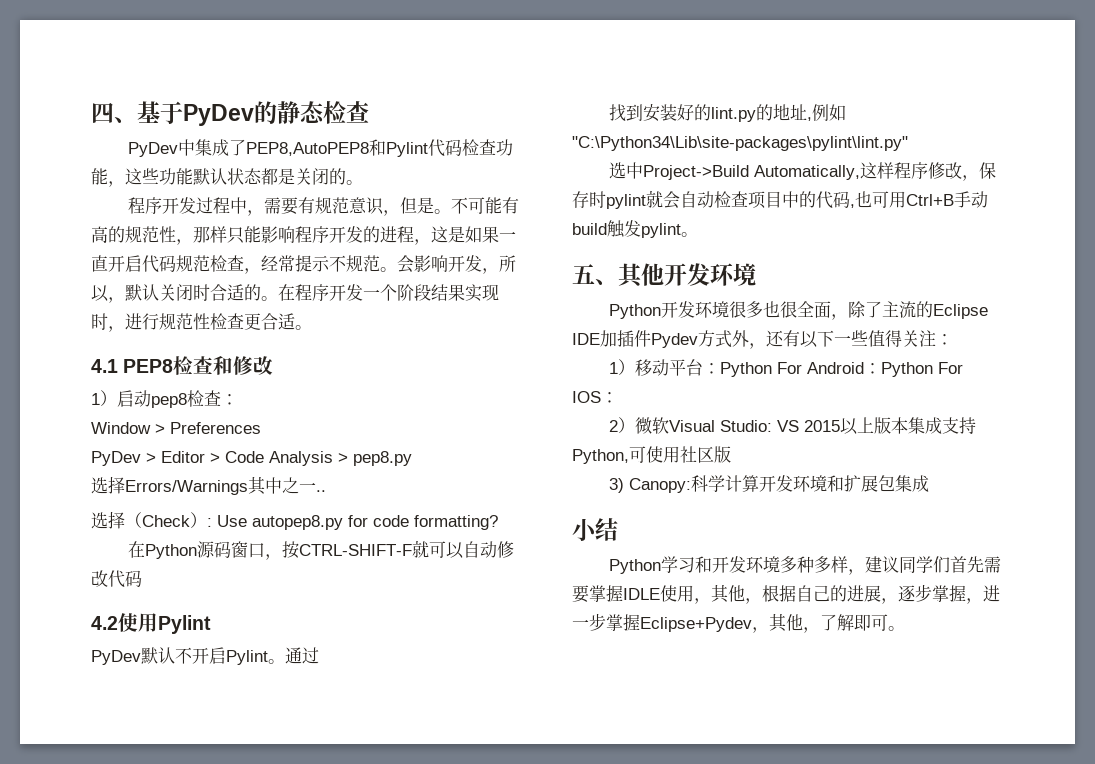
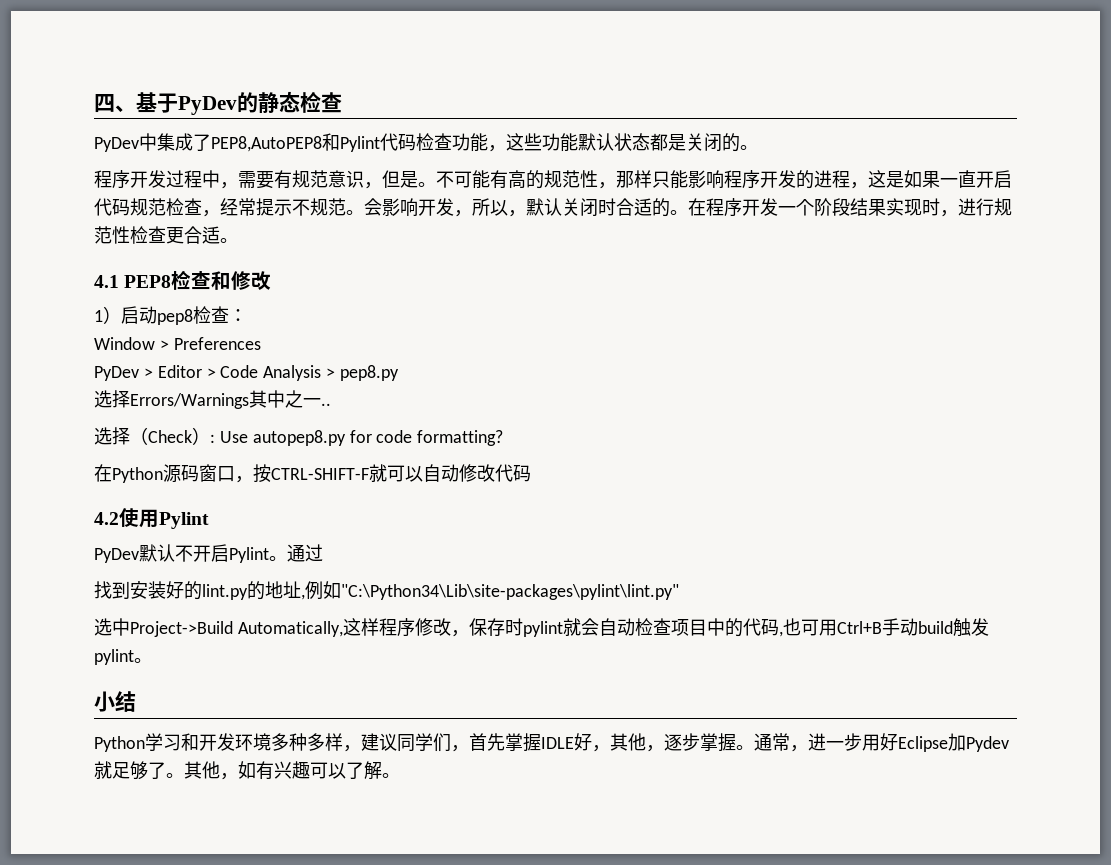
- 五、其他开发环境
- Python开发环境很多也很全面，除了主流的Eclipse IDE加插件Pydev方式外，还有以下一些值得关注：
- 1）移动平台：Python For Android：Python For IOS：
- 2）微软Visual Studio: VS 2015以上版本集成支持Python,可使用社区版
- 3) Canopy:科学计算开发环境和扩展包集成
- Python学习和开发环境多种多样，建议同学们首先需要掌握IDLE使用，其他，根据自己的进展，逐步掌握，进一步掌握Eclipse+Pydev，其他，了解即可。
+ Python学习和开发环境多种多样，建议同学们，首先掌握IDLE好，其他，逐步掌握。通常，进一步用好Eclipse加Pydev就足够了。其他，如有兴趣可以了解。

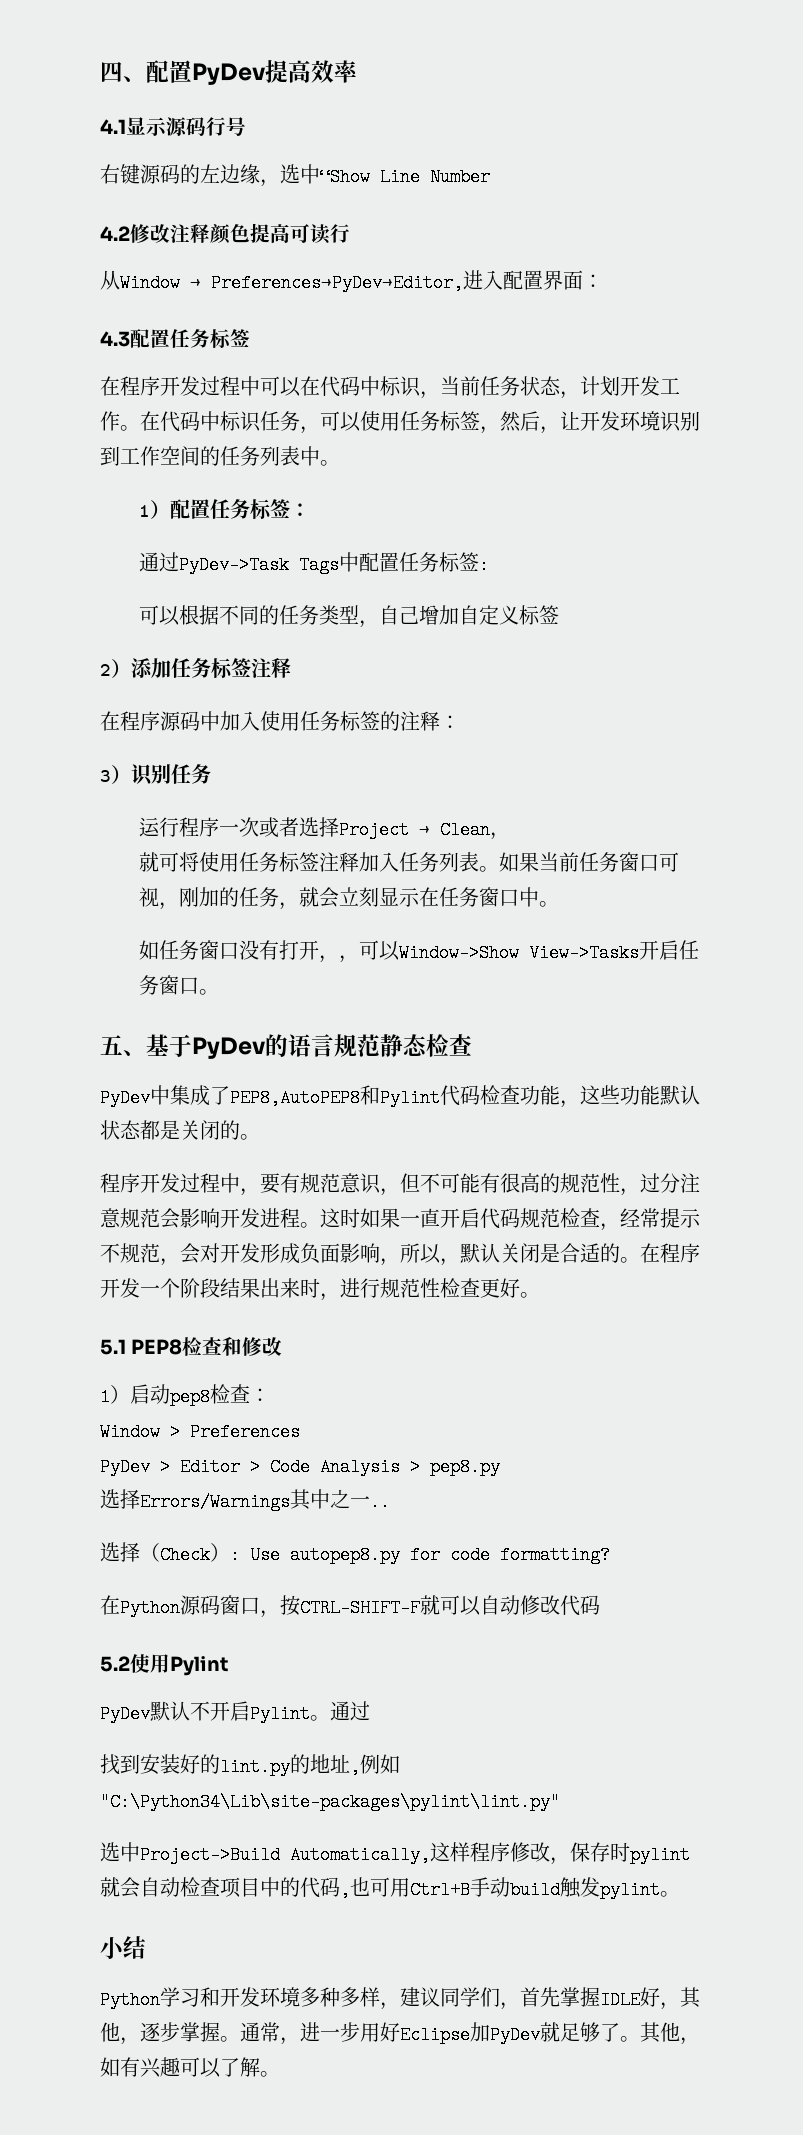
- 四、基于PyDev的静态检查
+ 四、配置PyDev提高效率
+ 4.1显示源码行号
+ 右键源码的左边缘，选中“Show Line Number
+ 4.2修改注释颜色提高可读行
+ 从Window → Preferences→PyDev→Editor,进入配置界面：
+ 4.3配置任务标签
+ 在程序开发过程中可以在代码中标识，当前任务状态，计划开发工作。在代码中标识任务，可以使用任务标签，然后，让开发环境识别到工作空间的任务列表中。
+ 1）配置任务标签：
+ 通过PyDev->Task Tags中配置任务标签:
+ 可以根据不同的任务类型，自己增加自定义标签
+ 2）添加任务标签注释
+ 在程序源码中加入使用任务标签的注释：
+ 3）识别任务
+ 运行程序一次或者选择Project → Clean，
+ 就可将使用任务标签注释加入任务列表。如果当前任务窗口可视，刚加的任务，就会立刻显示在任务窗口中。
+ 如任务窗口没有打开，，可以Window->Show View->Tasks开启任务窗口。
+ 五、基于PyDev的语言规范静态检查
- 程序开发过程中，需要有规范意识，但是。不可能有高的规范性，那样只能影响程序开发的进程，这是如果一直开启代码规范检查，经常提示不规范。会影响开发，所以，默认关闭时合适的。
+ 程序开发过程中，要有规范意识，但不可能有很高的规范性，过分注意规范会影响开发进程。这时如果一直开启代码规范检查，经常提示不规范，会对开发形成负面影响，所以，默认关闭是合适的。
- 在程序开发一个阶段结果实现时，进行规范性检查更合适。
- 4.1 PEP8检查和修改
+ 在程序开发一个阶段结果出来时，进行规范性检查更好。
+ 5.1 PEP8检查和修改
- 4.2使用Pylint
+ 5.2使用Pylint
- 通常，进一步用好Eclipse加Pydev就足够了。
+ 通常，进一步用好Eclipse加PyDev就足够了。

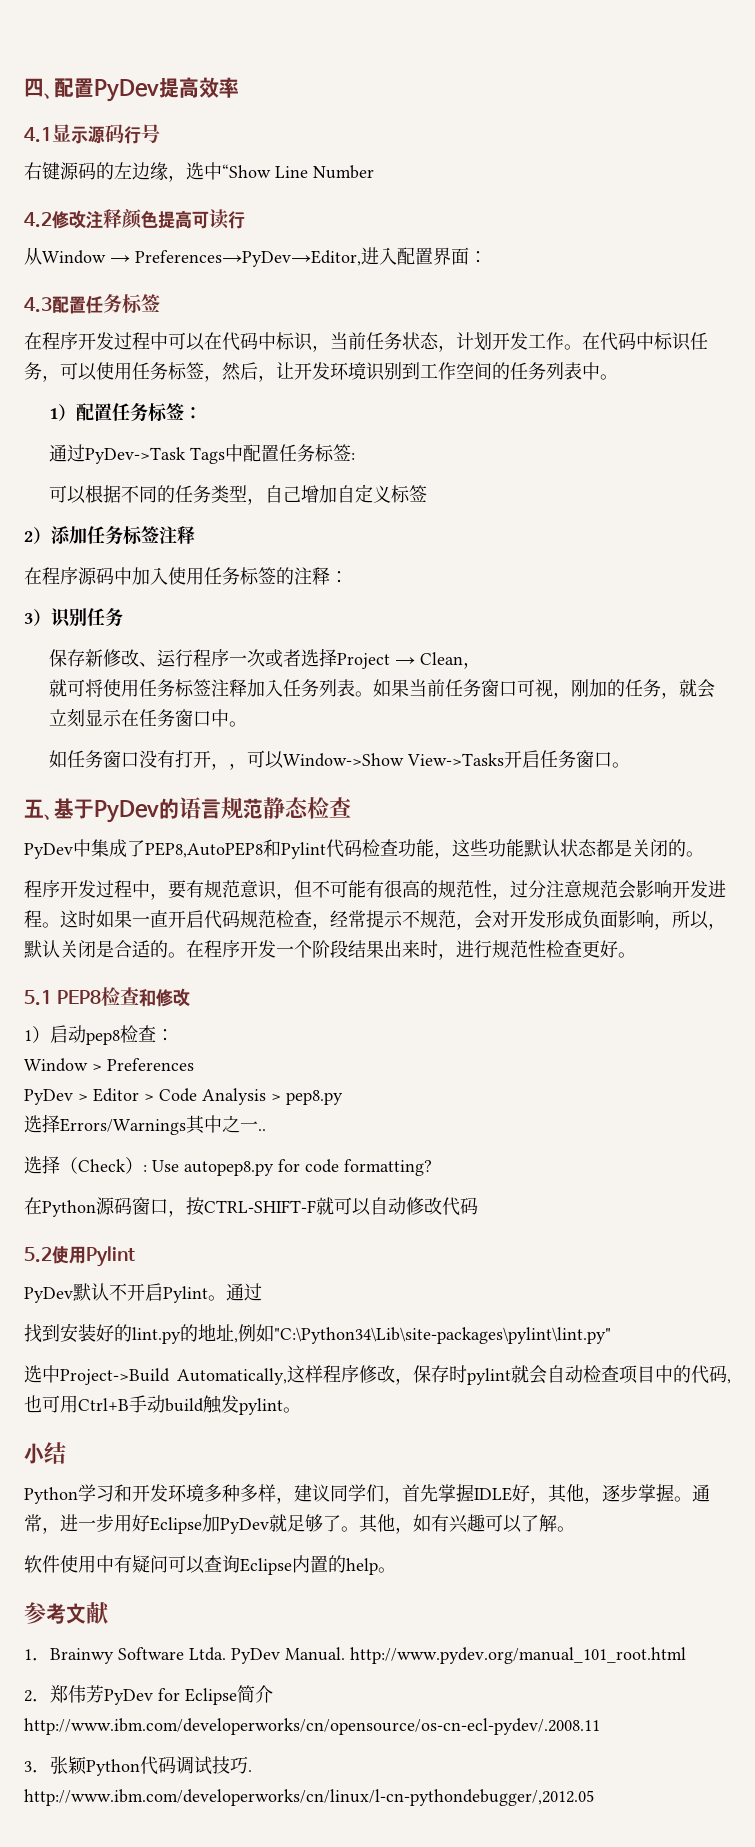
- 运行程序一次或者选择Project → Clean，
+ 保存新修改、运行程序一次或者选择Project → Clean，
+ 软件使用中有疑问可以查询Eclipse内置的help。
+ 参考文献
+ 1．Brainwy Software Ltda. PyDev Manual. http://www.pydev.org/manual_101_root.html
+ 2．郑伟芳PyDev for Eclipse简介http://www.ibm.com/developerworks/cn/opensource/os-cn-ecl-pydev/.2008.11
+ 3．张颖Python代码调试技巧. http://www.ibm.com/developerworks/cn/linux/l-cn-pythondebugger/,2012.05

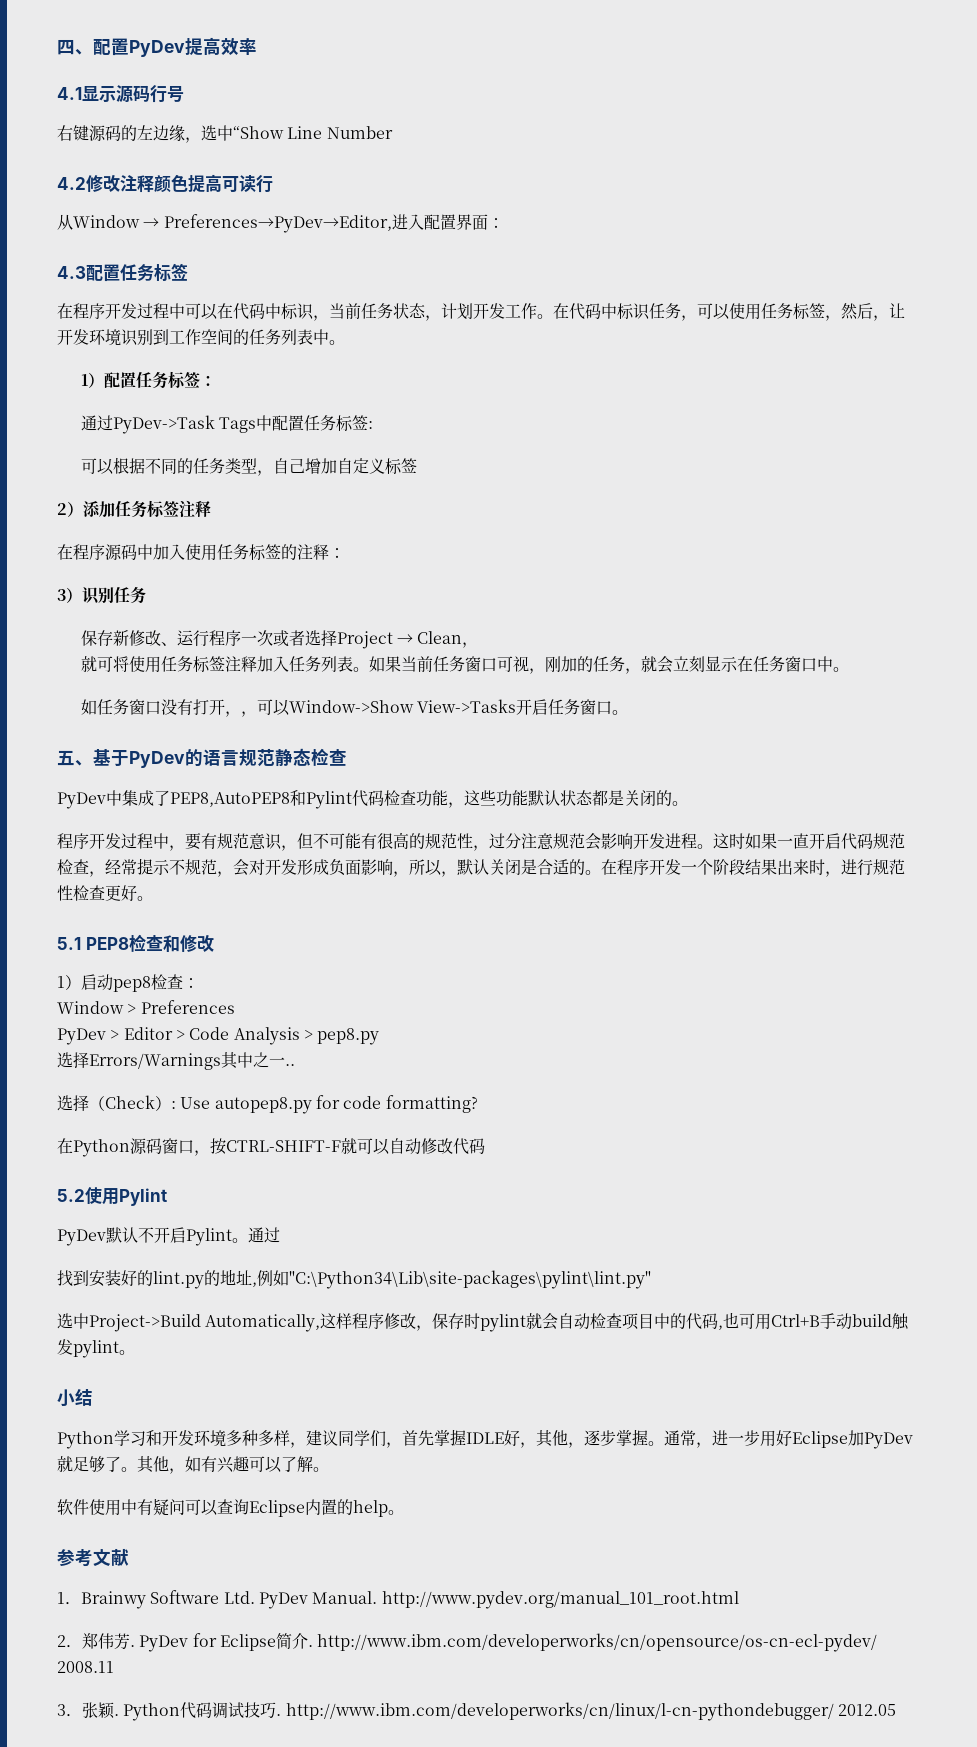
- 1．Brainwy Software Ltda. PyDev Manual. http://www.pydev.org/manual_101_root.html
+ 1．Brainwy Software Ltd. PyDev Manual. http://www.pydev.org/manual_101_root.html
- 2．郑伟芳PyDev for Eclipse简介http://www.ibm.com/developerworks/cn/opensource/os-cn-ecl-pydev/.2008.11
+ 2．郑伟芳. PyDev for Eclipse简介. http://www.ibm.com/developerworks/cn/opensource/os-cn-ecl-pydev/ 2008.11
- 3．张颖Python代码调试技巧. http://www.ibm.com/developerworks/cn/linux/l-cn-pythondebugger/,2012.05
+ 3．张颖. Python代码调试技巧. http://www.ibm.com/developerworks/cn/linux/l-cn-pythondebugger/ 2012.05

